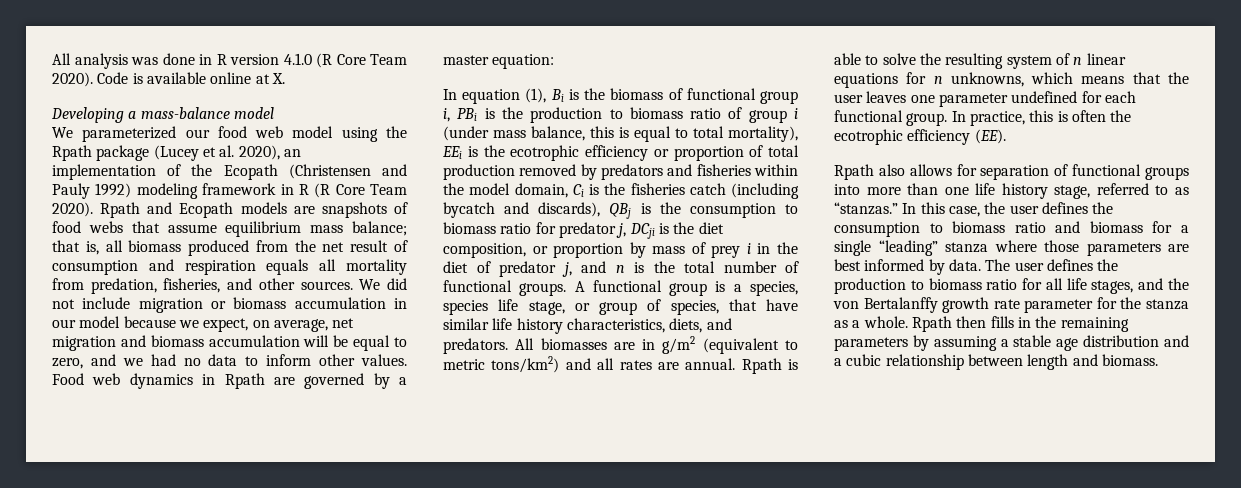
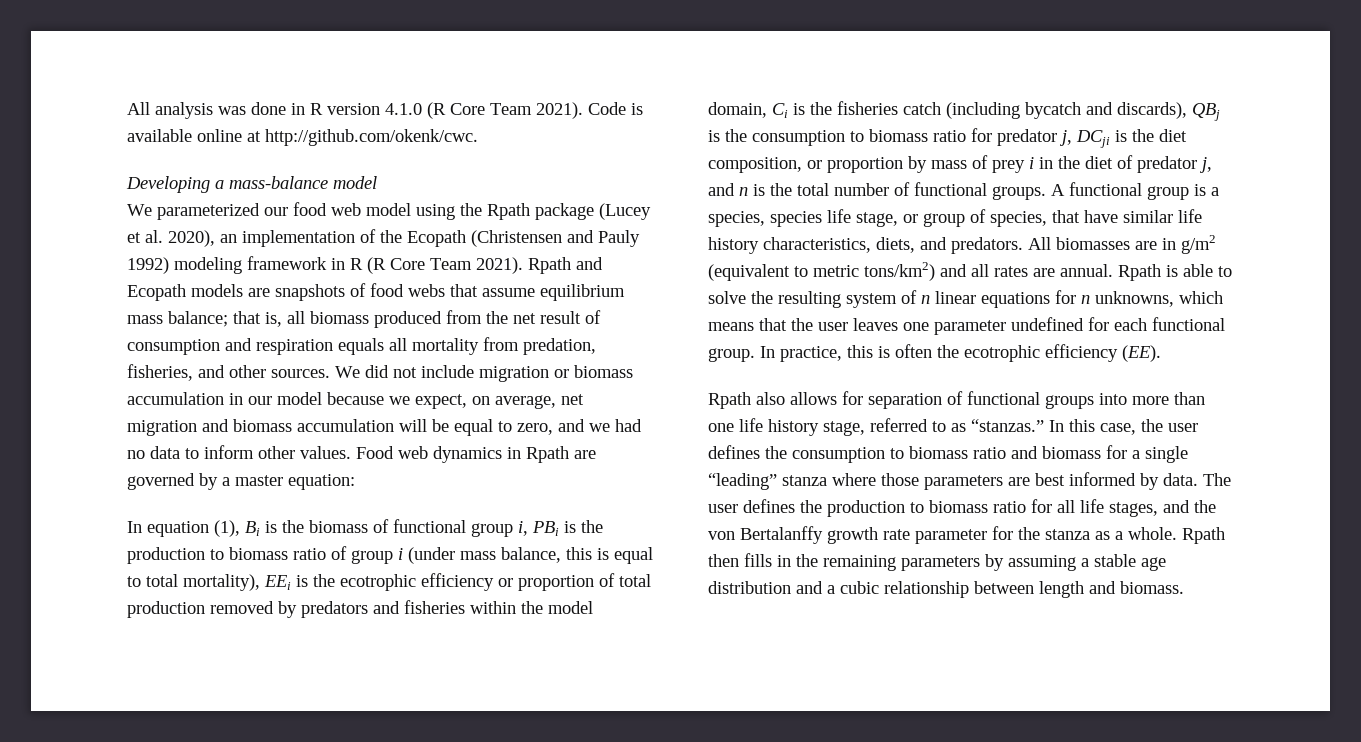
- All analysis was done in R version 4.1.0 (R Core Team 2020).
+ All analysis was done in R version 4.1.0 (R Core Team 2021).
- Code is available online at X.
+ Code is available online at http://github.com/okenk/cwc.
- We parameterized our food web model using the Rpath package (Lucey et al. 2020), an implementation of the Ecopath (Christensen and Pauly 1992) modeling framework in R (R Core Team 2020).
+ We parameterized our food web model using the Rpath package (Lucey et al. 2020), an implementation of the Ecopath (Christensen and Pauly 1992) modeling framework in R (R Core Team 2021).

